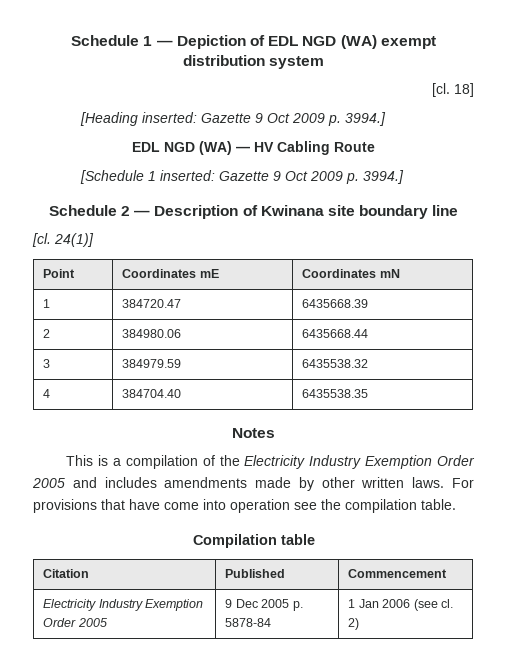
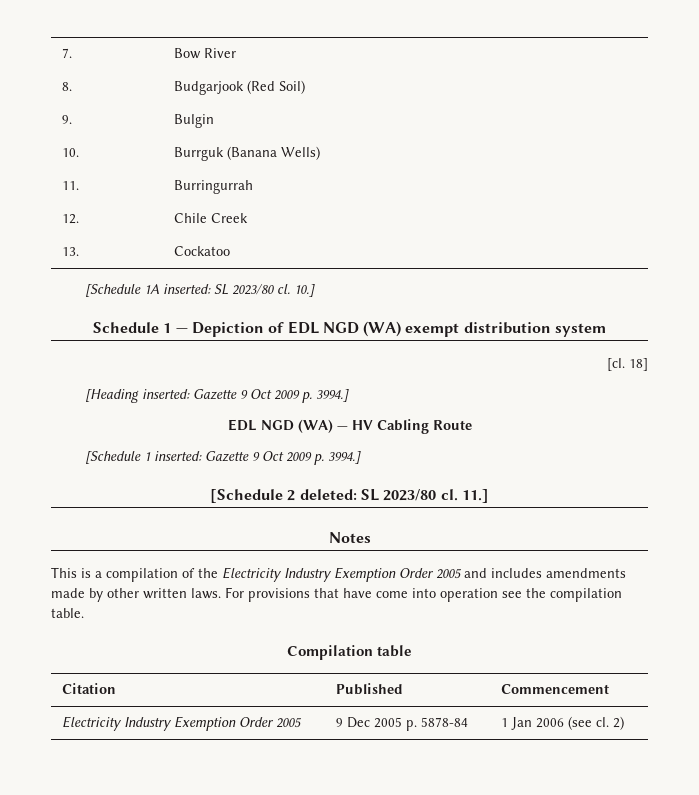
+ 7. | Bow River
+ 8. | Budgarjook (Red Soil)
+ 9. | Bulgin
+ 10. | Burrguk (Banana Wells)
+ 11. | Burringurrah
+ 12. | Chile Creek
+ 13. | Cockatoo
+ [Schedule 1A inserted: SL 2023/80 cl. 10.]
- Schedule 2 — Description of Kwinana site boundary line
- [cl. 24(1)]
- Point | Coordinates mE | Coordinates mN
- 1 | 384720.47 | 6435668.39
- 2 | 384980.06 | 6435668.44
- 3 | 384979.59 | 6435538.32
- 4 | 384704.40 | 6435538.35
+ [Schedule 2 deleted: SL 2023/80 cl. 11.]

